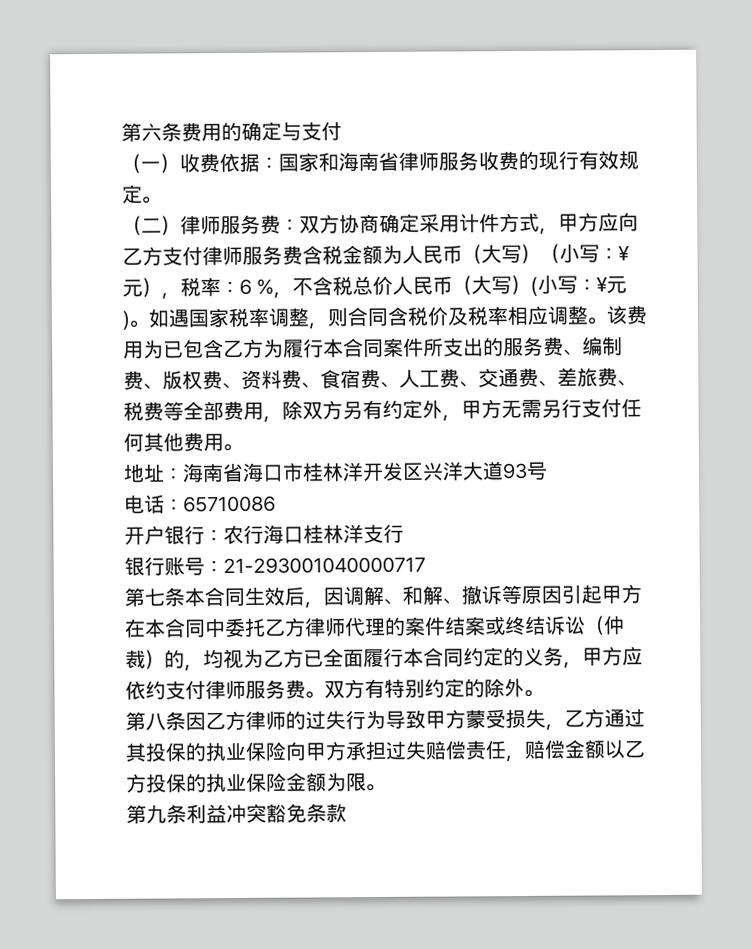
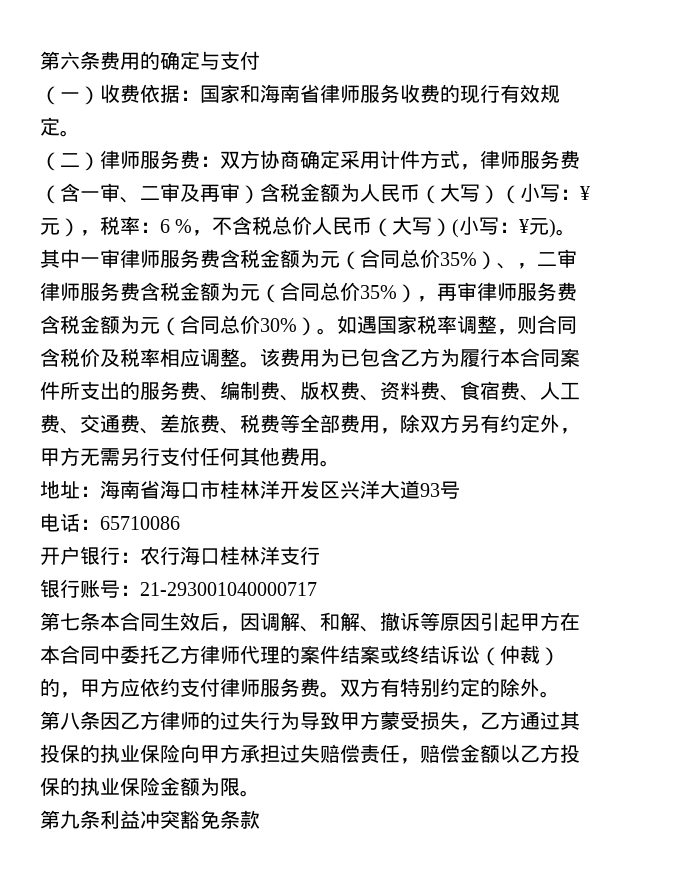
- （二）律师服务费：双方协商确定采用计件方式，甲方应向乙方支付律师服务费含税金额为人民币（大写）（小写：¥元），税率：6 %，不含税总价人民币（大写）(小写：¥元)。
+ （二）律师服务费：双方协商确定采用计件方式，律师服务费（含一审、二审及再审）含税金额为人民币（大写）（小写：¥元），税率：6 %，不含税总价人民币（大写）(小写：¥元)。
+ 其中一审律师服务费含税金额为元（合同总价35%）、，二审律师服务费含税金额为元（合同总价35%），再审律师服务费含税金额为元（合同总价30%）。
- 第七条本合同生效后，因调解、和解、撤诉等原因引起甲方在本合同中委托乙方律师代理的案件结案或终结诉讼（仲裁）的，均视为乙方已全面履行本合同约定的义务，甲方应依约支付律师服务费。
+ 第七条本合同生效后，因调解、和解、撤诉等原因引起甲方在本合同中委托乙方律师代理的案件结案或终结诉讼（仲裁）的，甲方应依约支付律师服务费。

